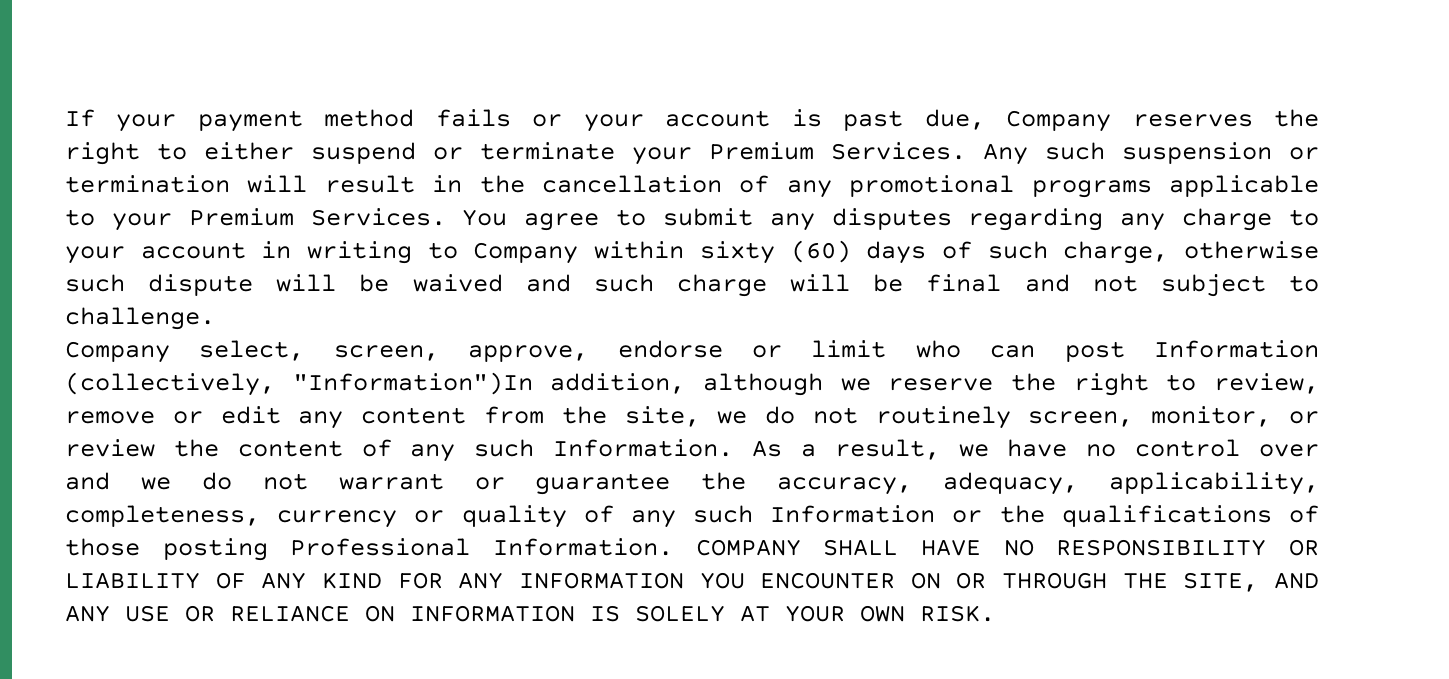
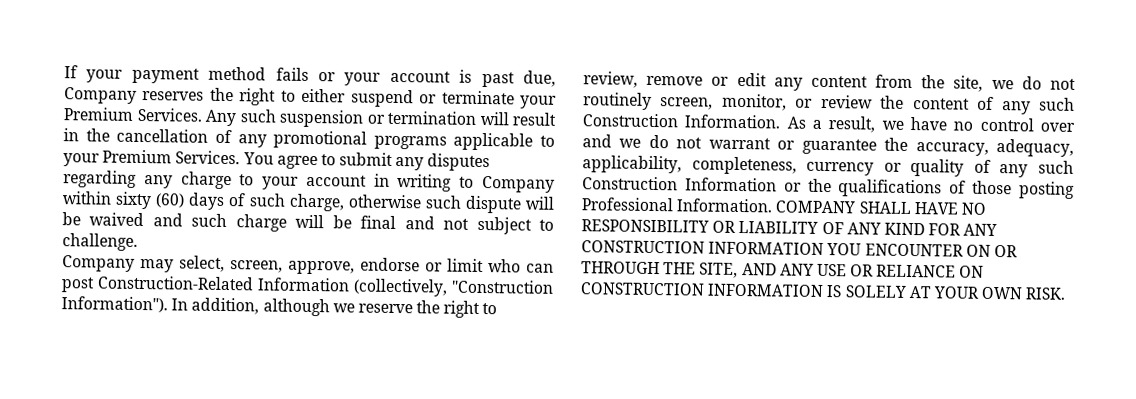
- Company select, screen, approve, endorse or limit who can post Information (collectively, "Information")In addition, although we reserve the right to review, remove or edit any content from the site, we do not routinely screen, monitor, or review the content of any such Information.
+ Company may select, screen, approve, endorse or limit who can post Construction-Related Information (collectively, "Construction Information"). In addition, although we reserve the right to review, remove or edit any content from the site, we do not routinely screen, monitor, or review the content of any such Construction Information.
- As a result, we have no control over and we do not warrant or guarantee the accuracy, adequacy, applicability, completeness, currency or quality of any such Information or the qualifications of those posting Professional Information.
+ As a result, we have no control over and we do not warrant or guarantee the accuracy, adequacy, applicability, completeness, currency or quality of any such Construction Information or the qualifications of those posting Professional Information.
- COMPANY SHALL HAVE NO RESPONSIBILITY OR LIABILITY OF ANY KIND FOR ANY INFORMATION YOU ENCOUNTER ON OR THROUGH THE SITE, AND ANY USE OR RELIANCE ON INFORMATION IS SOLELY AT YOUR OWN RISK.
+ COMPANY SHALL HAVE NO RESPONSIBILITY OR LIABILITY OF ANY KIND FOR ANY CONSTRUCTION INFORMATION YOU ENCOUNTER ON OR THROUGH THE SITE, AND ANY USE OR RELIANCE ON CONSTRUCTION INFORMATION IS SOLELY AT YOUR OWN RISK.

